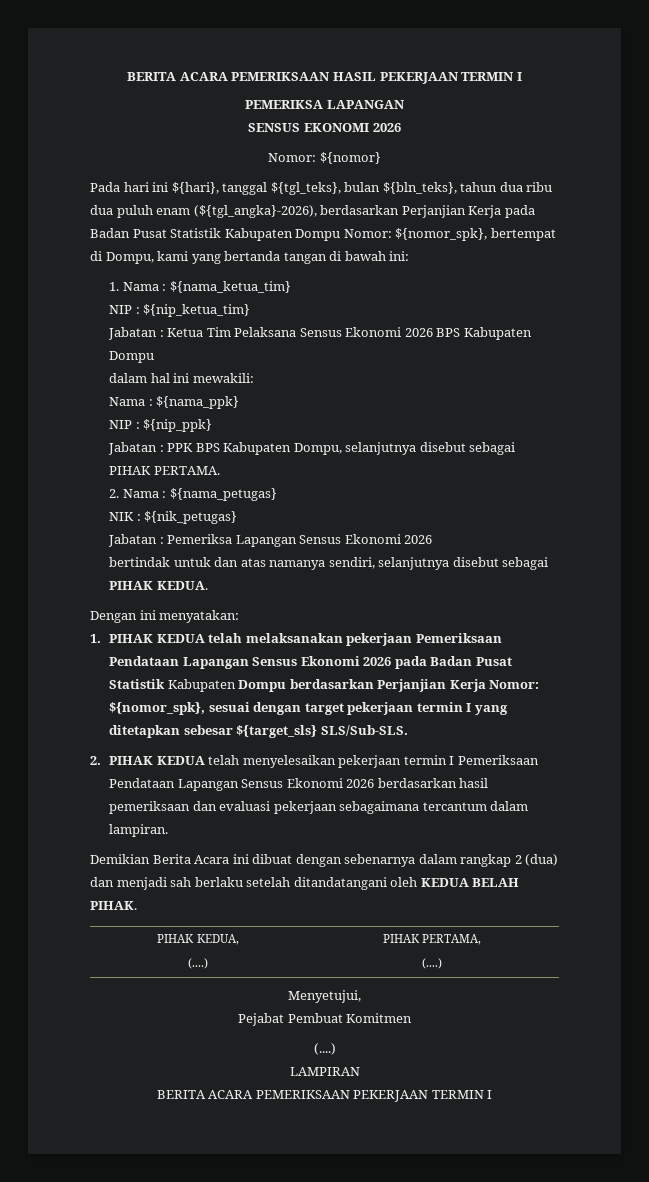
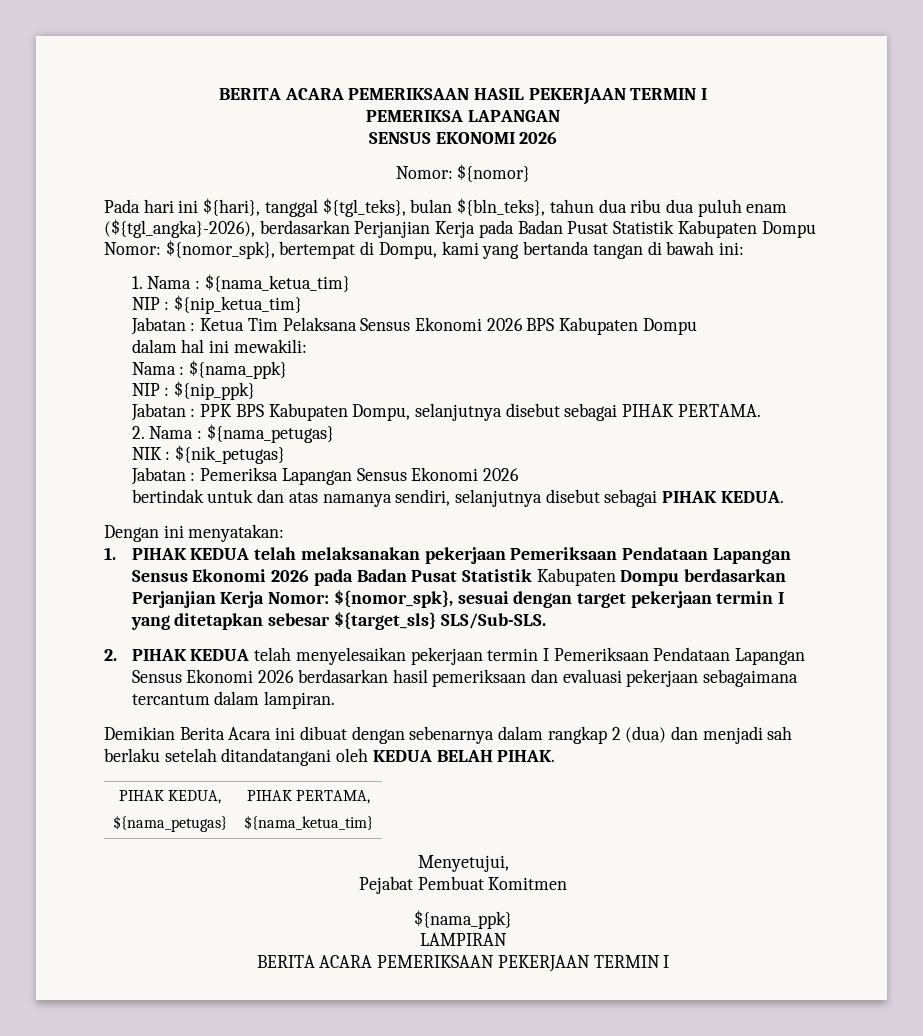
  PIHAK KEDUA,
- (....) | PIHAK PERTAMA,
- (....)
+ ${nama_petugas} | PIHAK PERTAMA,
+ ${nama_ketua_tim}
  Pejabat Pembuat Komitmen
- (....)
+ ${nama_ppk}

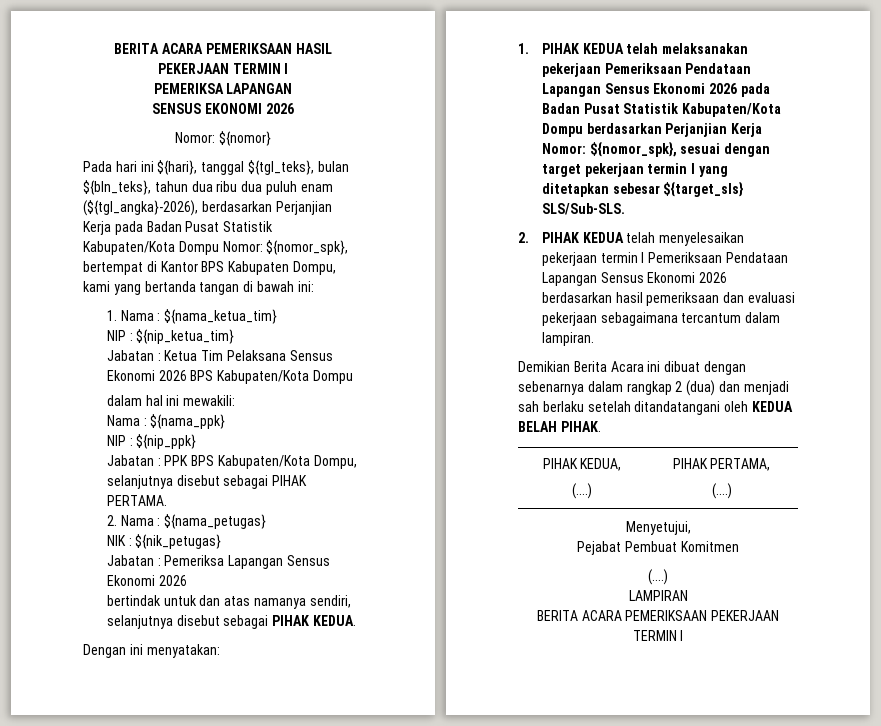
- Pada hari ini ${hari}, tanggal ${tgl_teks}, bulan ${bln_teks}, tahun dua ribu dua puluh enam (${tgl_angka}-2026), berdasarkan Perjanjian Kerja pada Badan Pusat Statistik Kabupaten Dompu Nomor: ${nomor_spk}, bertempat di Dompu, kami yang bertanda tangan di bawah ini:
+ Pada hari ini ${hari}, tanggal ${tgl_teks}, bulan ${bln_teks}, tahun dua ribu dua puluh enam (${tgl_angka}-2026), berdasarkan Perjanjian Kerja pada Badan Pusat Statistik Kabupaten/Kota Dompu Nomor: ${nomor_spk}, bertempat di Kantor BPS Kabupaten Dompu, kami yang bertanda tangan di bawah ini:
- Jabatan : Ketua Tim Pelaksana Sensus Ekonomi 2026 BPS Kabupaten Dompu
+ Jabatan : Ketua Tim Pelaksana Sensus Ekonomi 2026 BPS Kabupaten/Kota Dompu
- Jabatan : PPK BPS Kabupaten Dompu, selanjutnya disebut sebagai PIHAK PERTAMA.
+ Jabatan : PPK BPS Kabupaten/Kota Dompu, selanjutnya disebut sebagai PIHAK PERTAMA.
- 1. PIHAK KEDUA telah melaksanakan pekerjaan Pemeriksaan Pendataan Lapangan Sensus Ekonomi 2026 pada Badan Pusat Statistik Kabupaten Dompu berdasarkan Perjanjian Kerja Nomor: ${nomor_spk}, sesuai dengan target pekerjaan termin I yang ditetapkan sebesar ${target_sls} SLS/Sub-SLS.
+ 1. PIHAK KEDUA telah melaksanakan pekerjaan Pemeriksaan Pendataan Lapangan Sensus Ekonomi 2026 pada Badan Pusat Statistik Kabupaten/Kota Dompu berdasarkan Perjanjian Kerja Nomor: ${nomor_spk}, sesuai dengan target pekerjaan termin I yang ditetapkan sebesar ${target_sls} SLS/Sub-SLS.
  PIHAK KEDUA,
- ${nama_petugas} | PIHAK PERTAMA,
- ${nama_ketua_tim}
+ (....) | PIHAK PERTAMA,
+ (....)
  Pejabat Pembuat Komitmen
- ${nama_ppk}
+ (....)

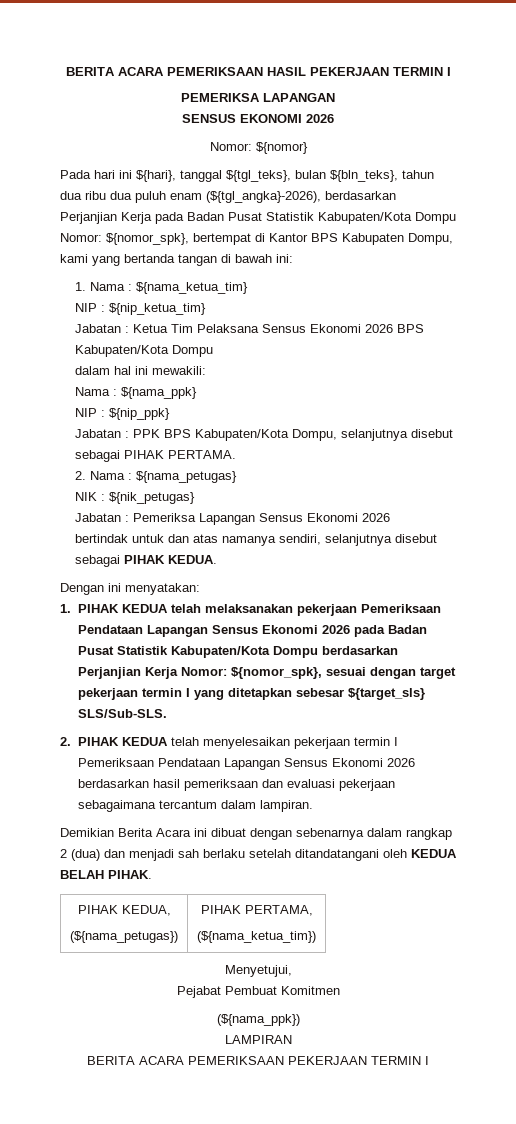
  PIHAK KEDUA,
- (....) | PIHAK PERTAMA,
- (....)
+ (${nama_petugas}) | PIHAK PERTAMA,
+ (${nama_ketua_tim})
  Pejabat Pembuat Komitmen
- (....)
+ (${nama_ppk})

